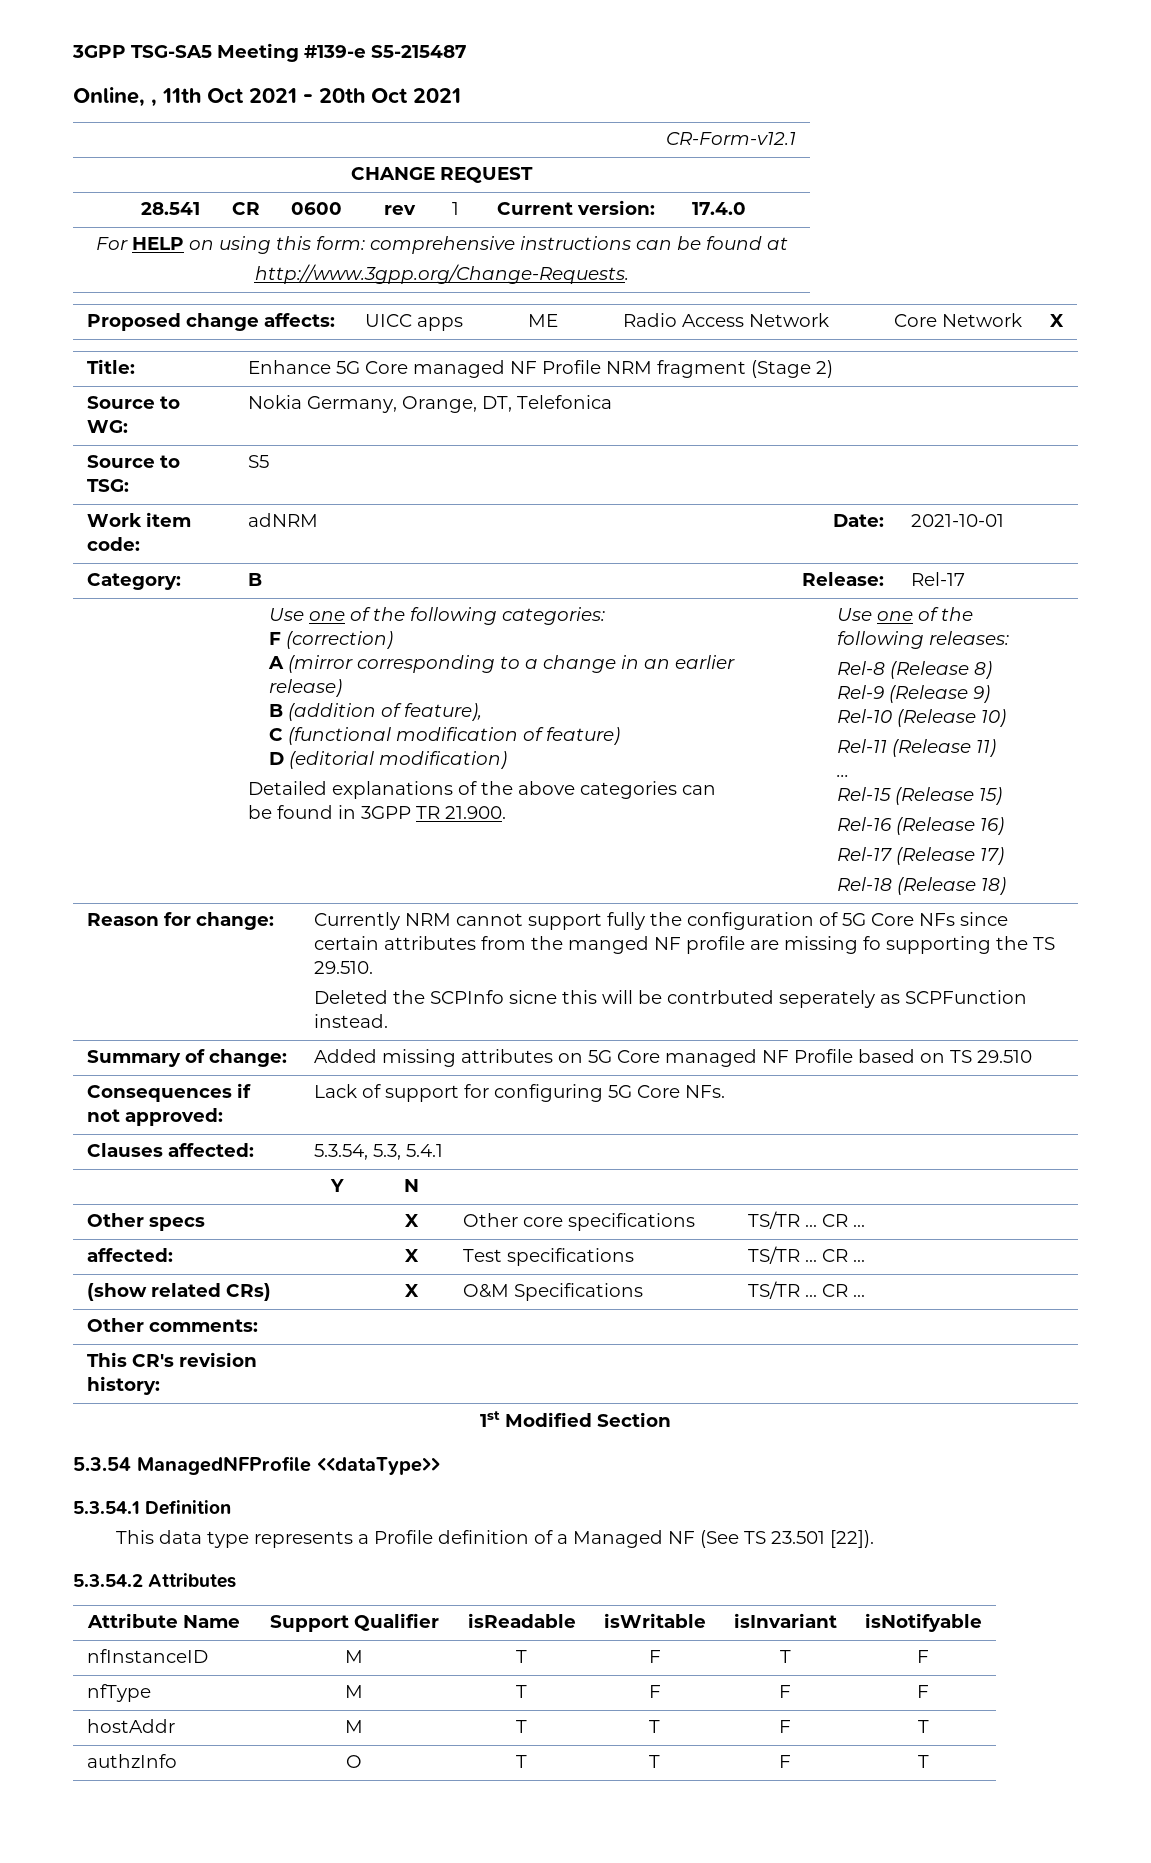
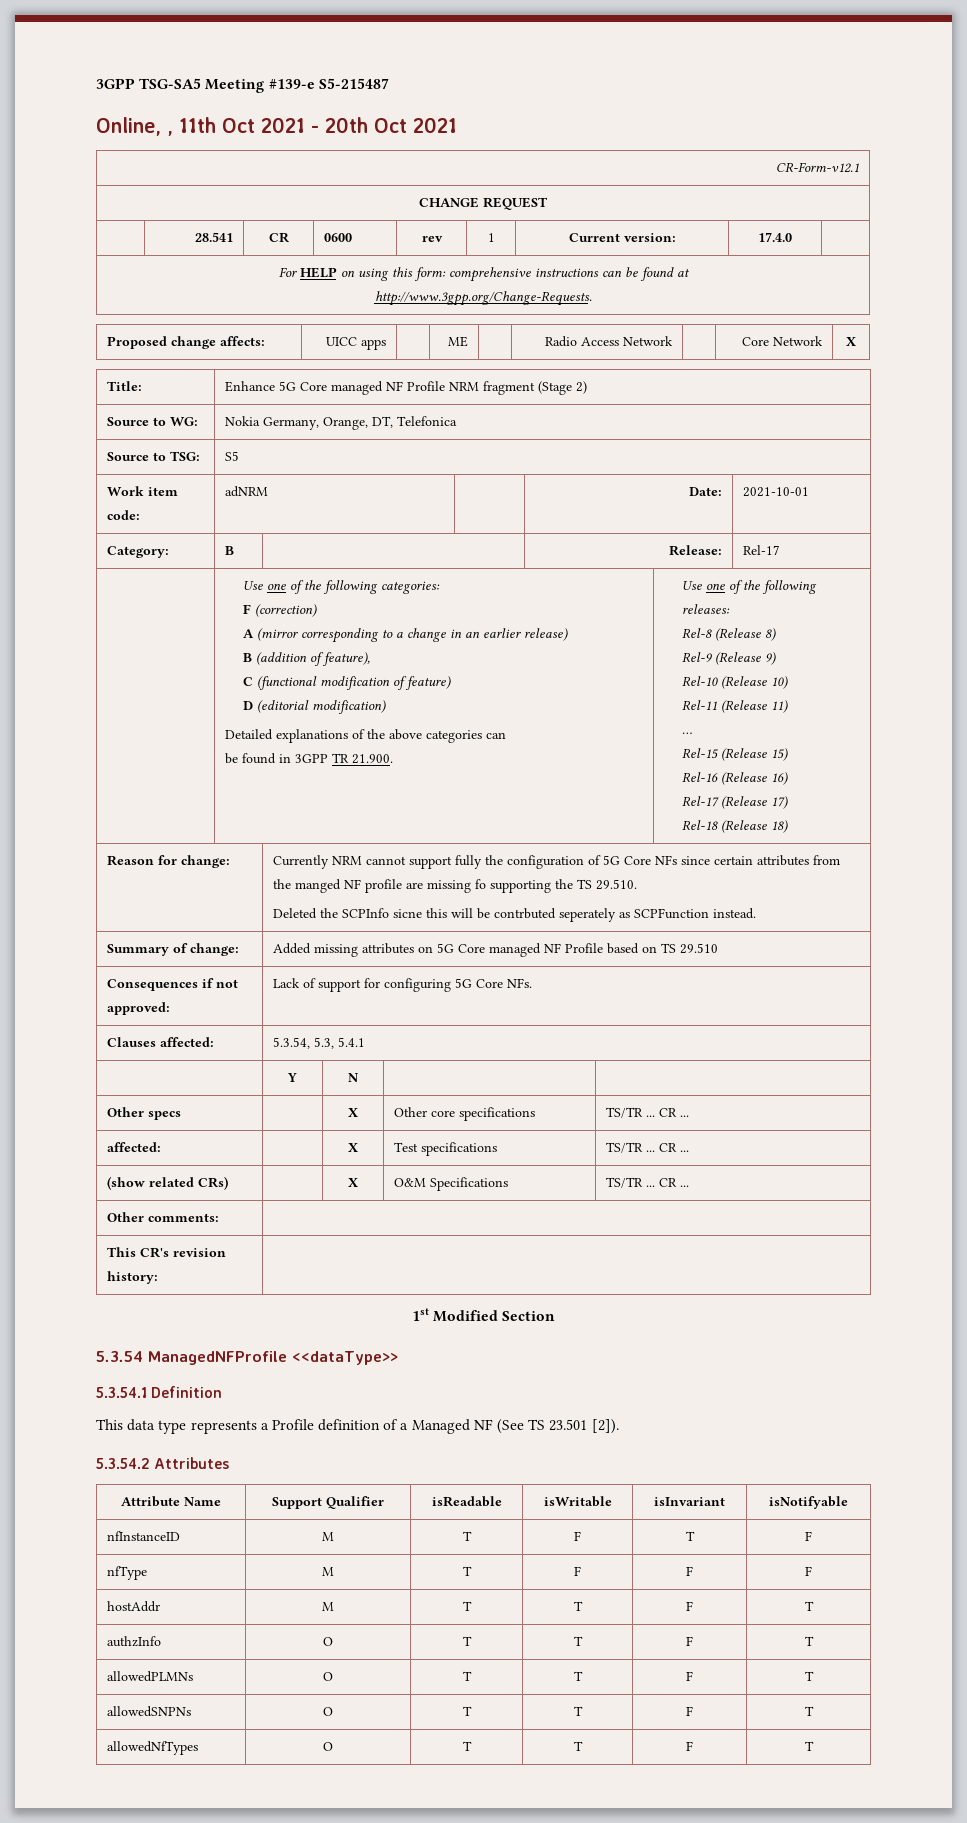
- This data type represents a Profile definition of a Managed NF (See TS 23.501 [22]).
+ This data type represents a Profile definition of a Managed NF (See TS 23.501 [2]).
+ allowedPLMNs | O | T | T | F | T
+ allowedSNPNs | O | T | T | F | T
+ allowedNfTypes | O | T | T | F | T

